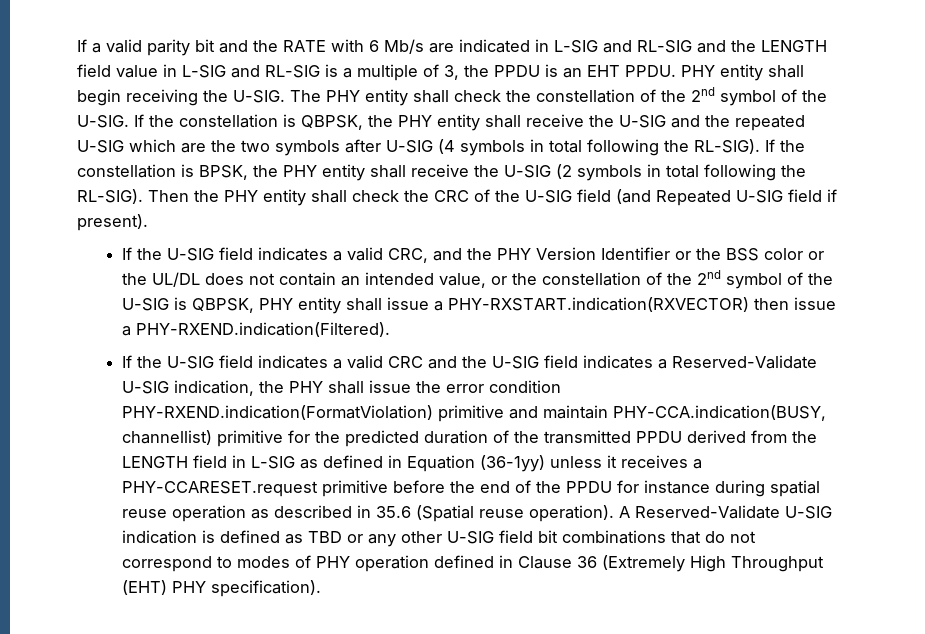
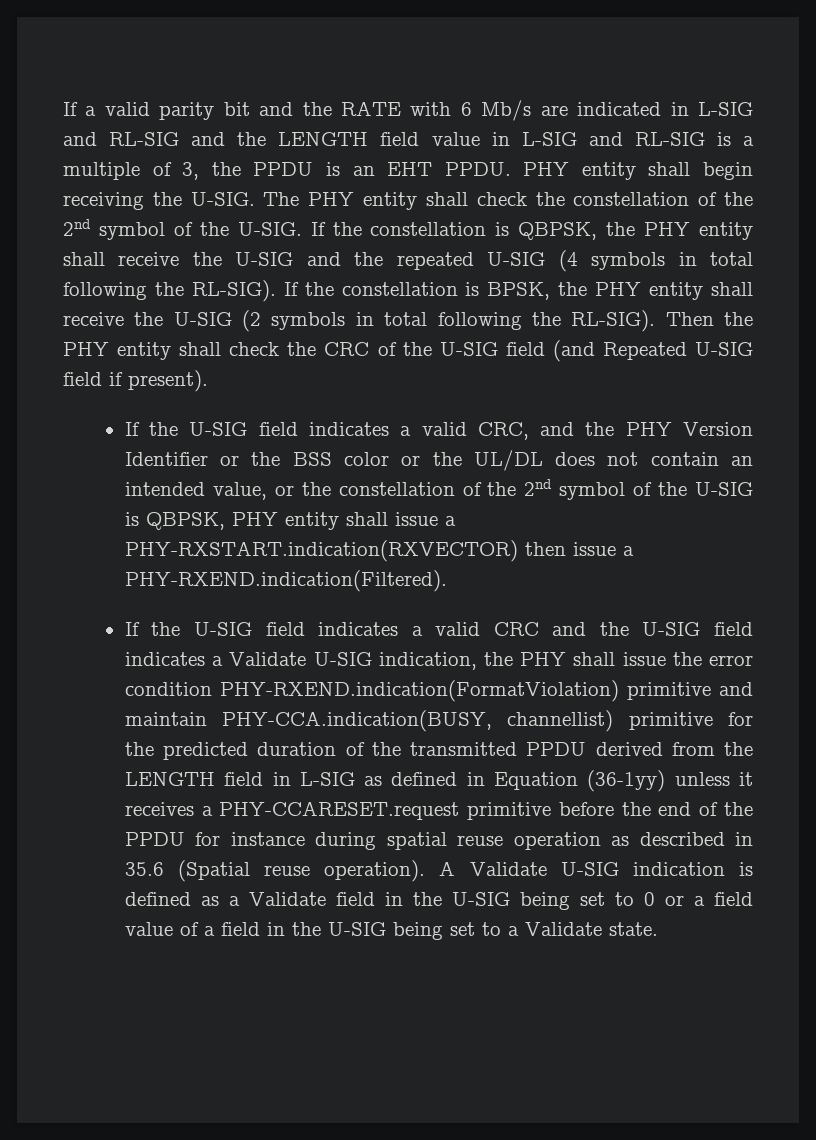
- If the constellation is QBPSK, the PHY entity shall receive the U-SIG and the repeated U-SIG which are the two symbols after U-SIG (4 symbols in total following the RL-SIG).
+ If the constellation is QBPSK, the PHY entity shall receive the U-SIG and the repeated U-SIG (4 symbols in total following the RL-SIG).
- If the U-SIG field indicates a valid CRC and the U-SIG field indicates a Reserved-Validate U-SIG indication, the PHY shall issue the error condition PHY-RXEND.indication(FormatViolation) primitive and maintain PHY-CCA.indication(BUSY, channellist) primitive for the predicted duration of the transmitted PPDU derived from the LENGTH field in L-SIG as defined in Equation (36-1yy) unless it receives a PHY-CCARESET.request primitive before the end of the PPDU for instance during spatial reuse operation as described in 35.6 (Spatial reuse operation).
+ If the U-SIG field indicates a valid CRC and the U-SIG field indicates a Validate U-SIG indication, the PHY shall issue the error condition PHY-RXEND.indication(FormatViolation) primitive and maintain PHY-CCA.indication(BUSY, channellist) primitive for the predicted duration of the transmitted PPDU derived from the LENGTH field in L-SIG as defined in Equation (36-1yy) unless it receives a PHY-CCARESET.request primitive before the end of the PPDU for instance during spatial reuse operation as described in 35.6 (Spatial reuse operation).
- A Reserved-Validate U-SIG indication is defined as TBD or any other U-SIG field bit combinations that do not correspond to modes of PHY operation defined in Clause 36 (Extremely High Throughput (EHT) PHY specification).
+ A Validate U-SIG indication is defined as a Validate field in the U-SIG being set to 0 or a field value of a field in the U-SIG being set to a Validate state.

